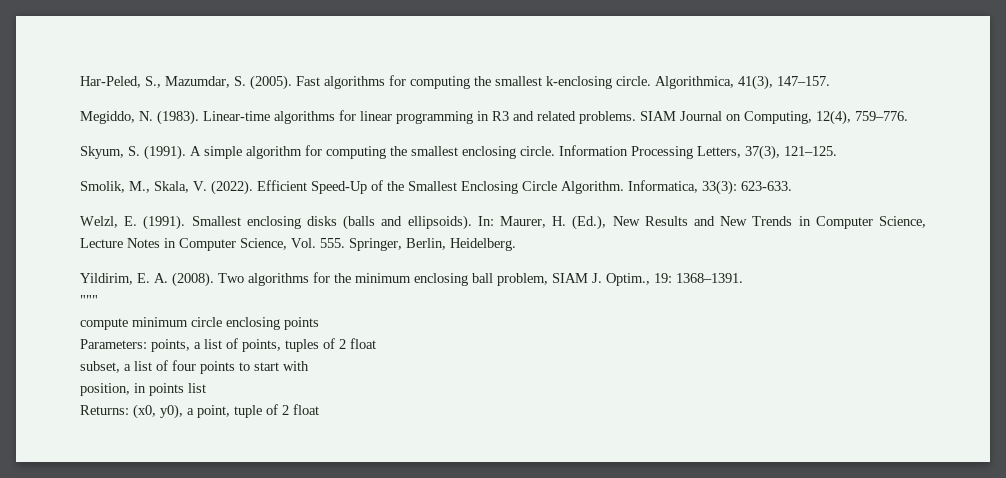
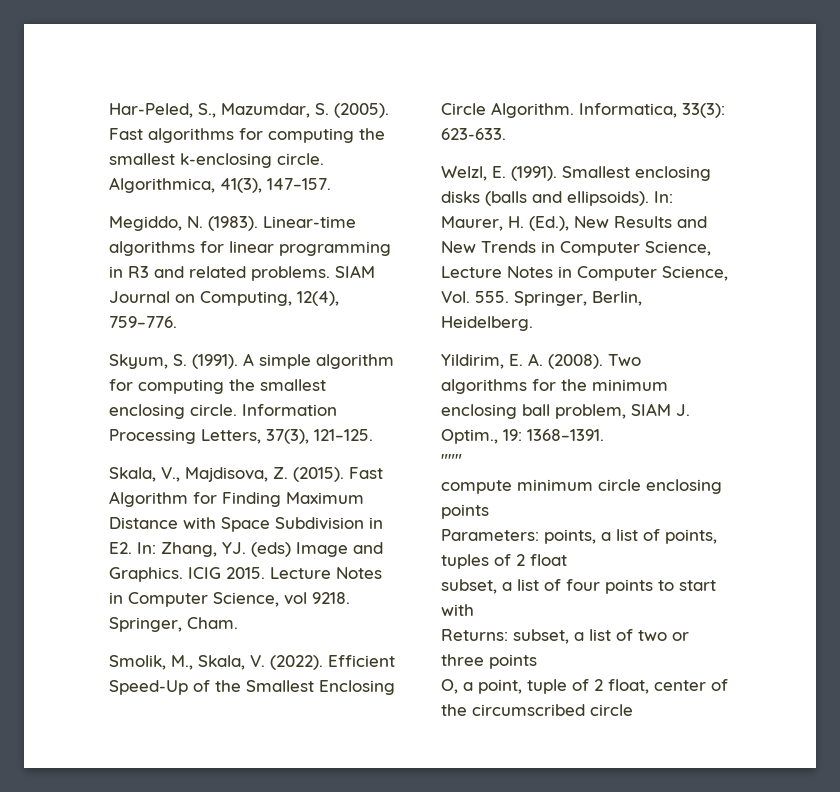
+ Skala, V., Majdisova, Z. (2015). Fast Algorithm for Finding Maximum Distance with Space Subdivision in E2. In: Zhang, YJ. (eds) Image and Graphics. ICIG 2015. Lecture Notes in Computer Science, vol 9218. Springer, Cham.
- position, in points list
- Returns: (x0, y0), a point, tuple of 2 float
+ Returns: subset, a list of two or three points
+ O, a point, tuple of 2 float, center of the circumscribed circle

